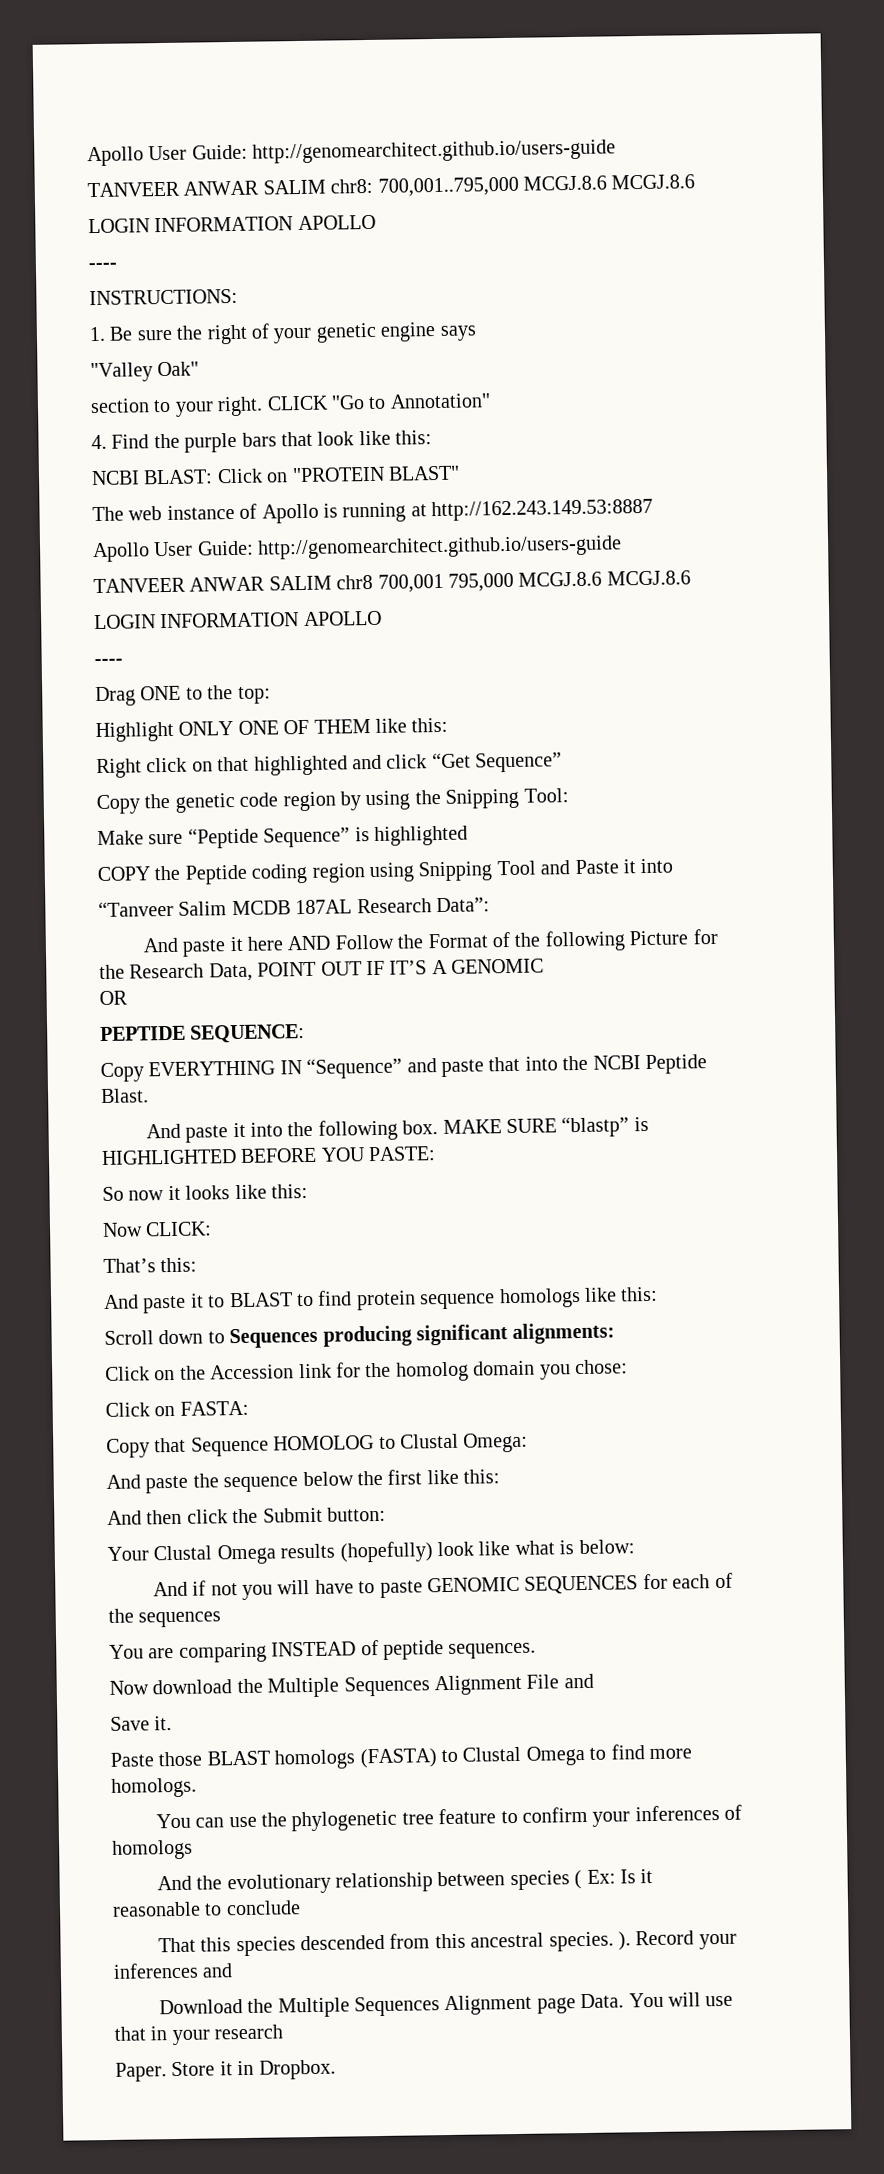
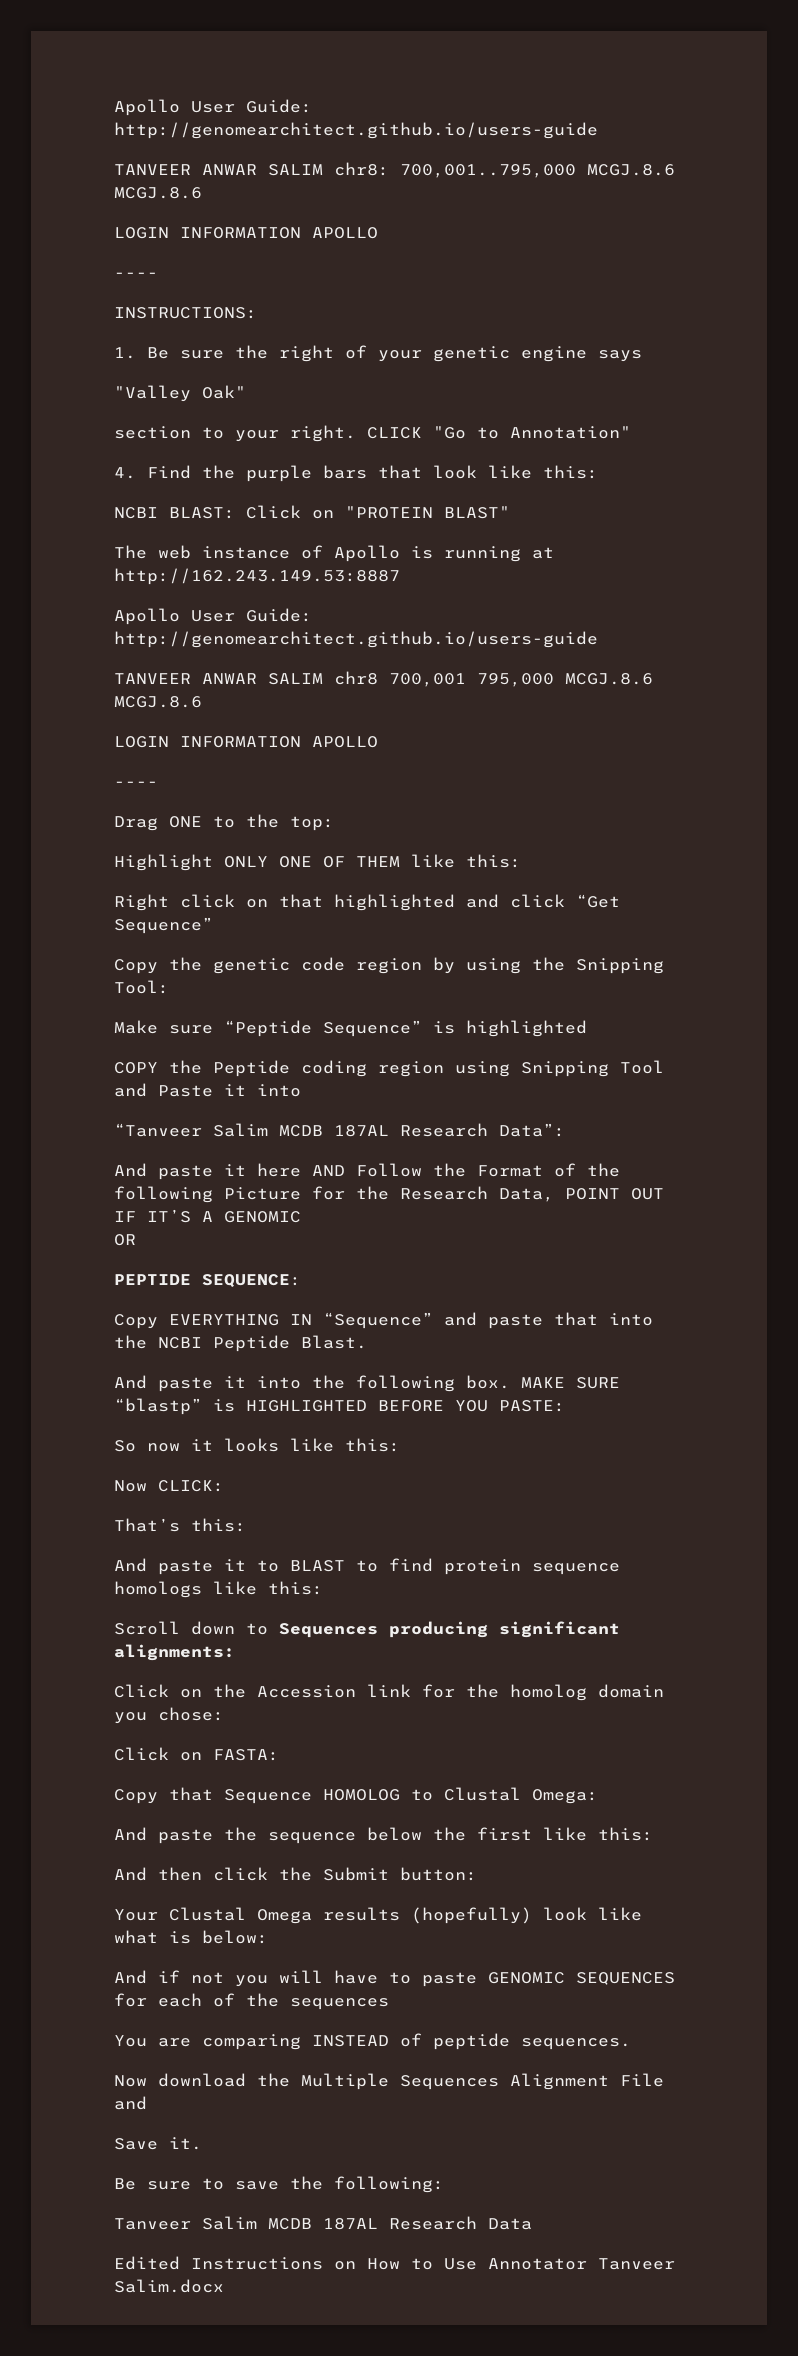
- Paste those BLAST homologs (FASTA) to Clustal Omega to find more homologs.
- You can use the phylogenetic tree feature to confirm your inferences of homologs
- And the evolutionary relationship between species ( Ex: Is it reasonable to conclude
- That this species descended from this ancestral species. ). Record your inferences and
- Download the Multiple Sequences Alignment page Data. You will use that in your research
- Paper. Store it in Dropbox.
+ Be sure to save the following:
+ Tanveer Salim MCDB 187AL Research Data
+ Edited Instructions on How to Use Annotator Tanveer Salim.docx

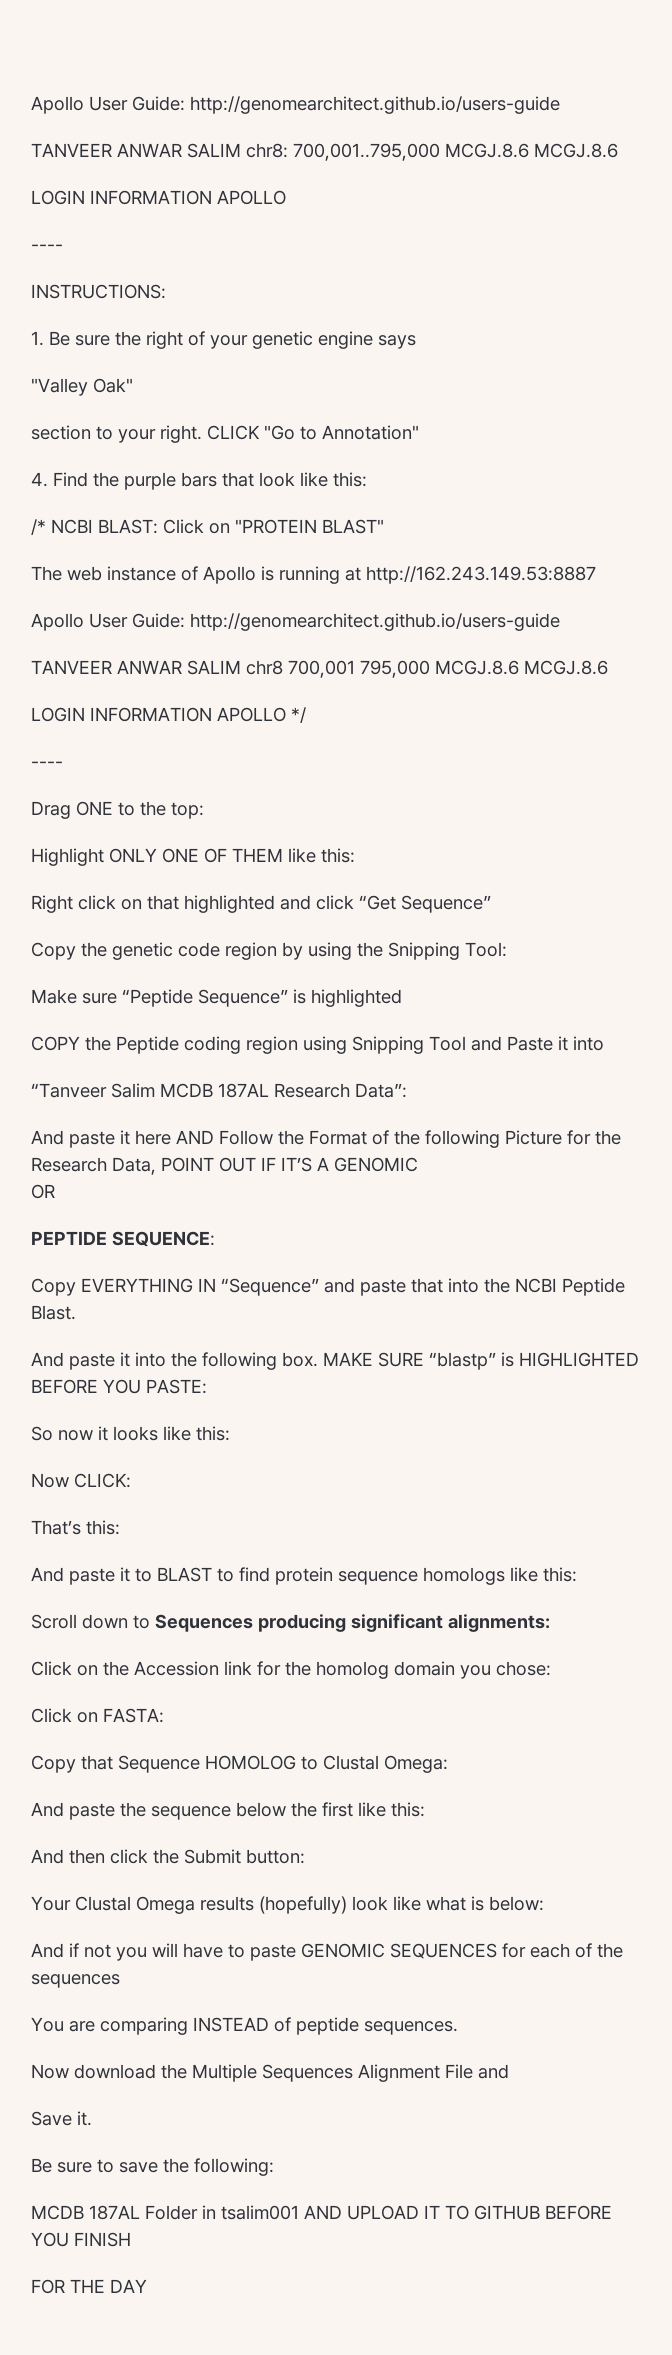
- NCBI BLAST: Click on "PROTEIN BLAST"
+ /* NCBI BLAST: Click on "PROTEIN BLAST"
  TANVEER ANWAR SALIM chr8 700,001 795,000 MCGJ.8.6 MCGJ.8.6
- LOGIN INFORMATION APOLLO
+ LOGIN INFORMATION APOLLO */
- Tanveer Salim MCDB 187AL Research Data
- Edited Instructions on How to Use Annotator Tanveer Salim.docx
+ MCDB 187AL Folder in tsalim001 AND UPLOAD IT TO GITHUB BEFORE YOU FINISH
+ FOR THE DAY

